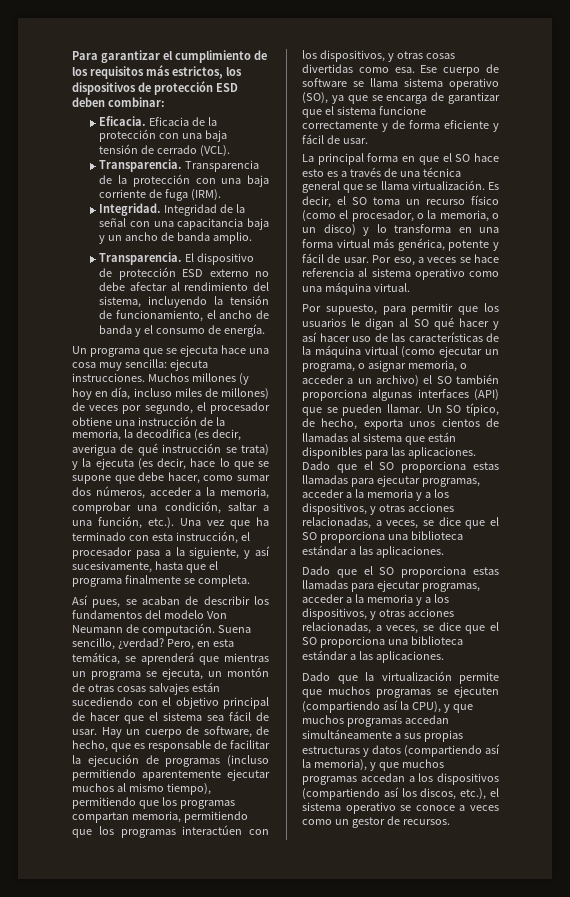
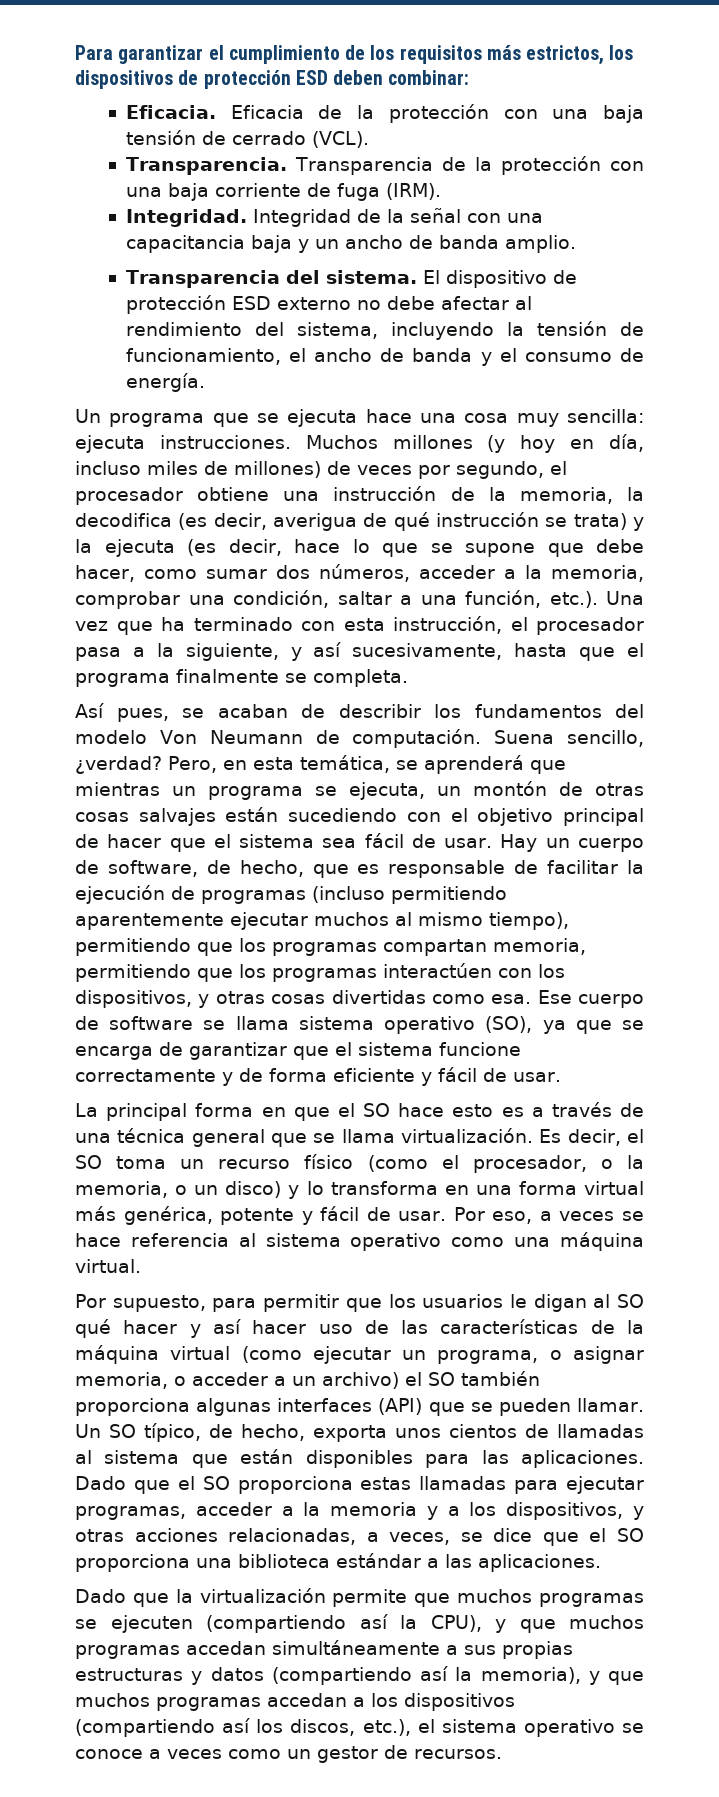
  Integridad de la señal con una capacitancia baja y un ancho de banda amplio.
- Transparencia.
+ Transparencia del sistema.
  Un SO típico, de hecho, exporta unos cientos de llamadas al sistema que están disponibles para las aplicaciones. Dado que el SO proporciona estas llamadas para ejecutar programas, acceder a la memoria y a los dispositivos, y otras acciones relacionadas, a veces, se dice que el SO proporciona una biblioteca estándar a las aplicaciones.
- Dado que el SO proporciona estas llamadas para ejecutar programas, acceder a la memoria y a los dispositivos, y otras acciones relacionadas, a veces, se dice que el SO proporciona una biblioteca estándar a las aplicaciones.

